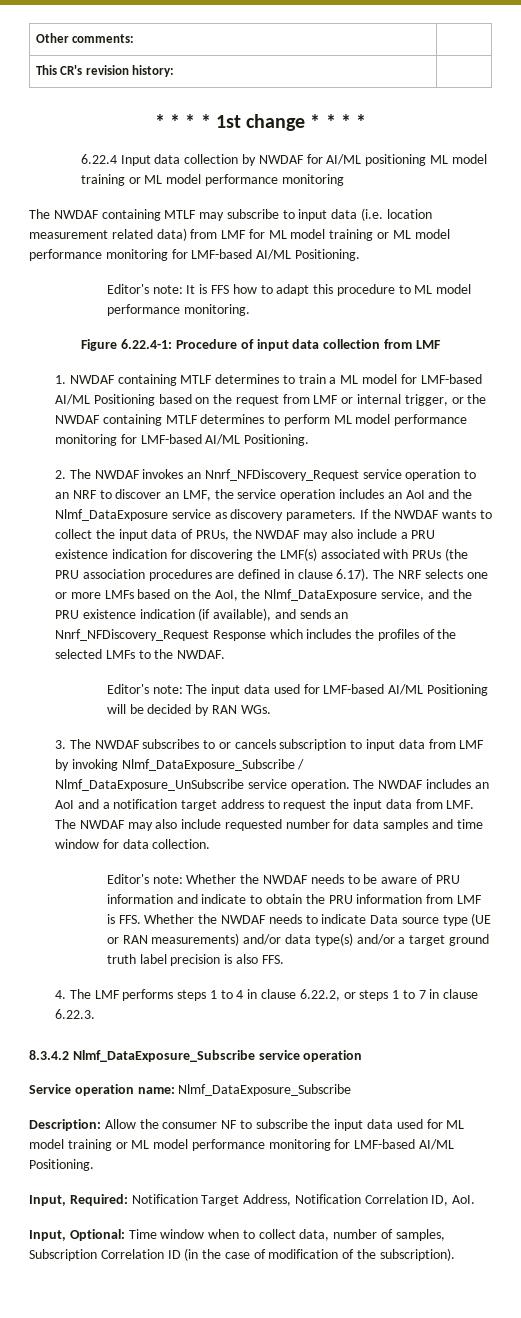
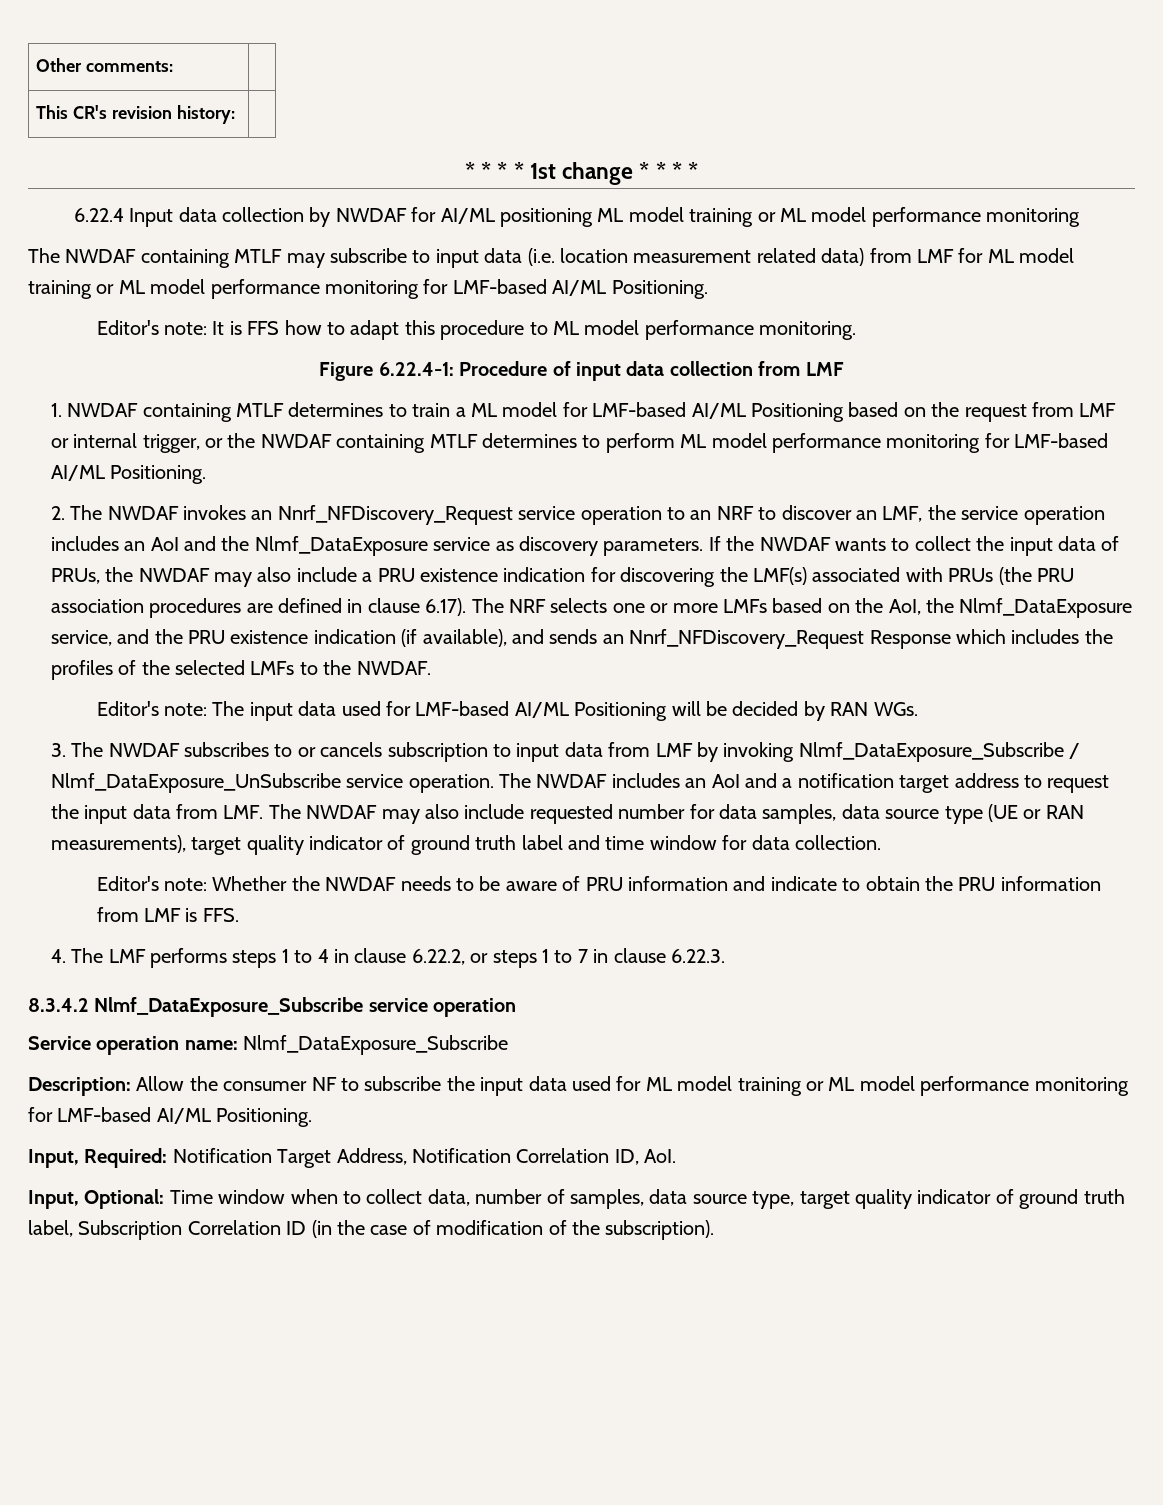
- The NWDAF includes an AoI and a notification target address to request the input data from LMF. The NWDAF may also include requested number for data samples and time window for data collection.
+ The NWDAF includes an AoI and a notification target address to request the input data from LMF. The NWDAF may also include requested number for data samples, data source type (UE or RAN measurements), target quality indicator of ground truth label and time window for data collection.
- Editor's note: Whether the NWDAF needs to be aware of PRU information and indicate to obtain the PRU information from LMF is FFS. Whether the NWDAF needs to indicate Data source type (UE or RAN measurements) and/or data type(s) and/or a target ground truth label precision is also FFS.
+ Editor's note: Whether the NWDAF needs to be aware of PRU information and indicate to obtain the PRU information from LMF is FFS.
- Input, Optional: Time window when to collect data, number of samples, Subscription Correlation ID (in the case of modification of the subscription).
+ Input, Optional: Time window when to collect data, number of samples, data source type, target quality indicator of ground truth label, Subscription Correlation ID (in the case of modification of the subscription).

